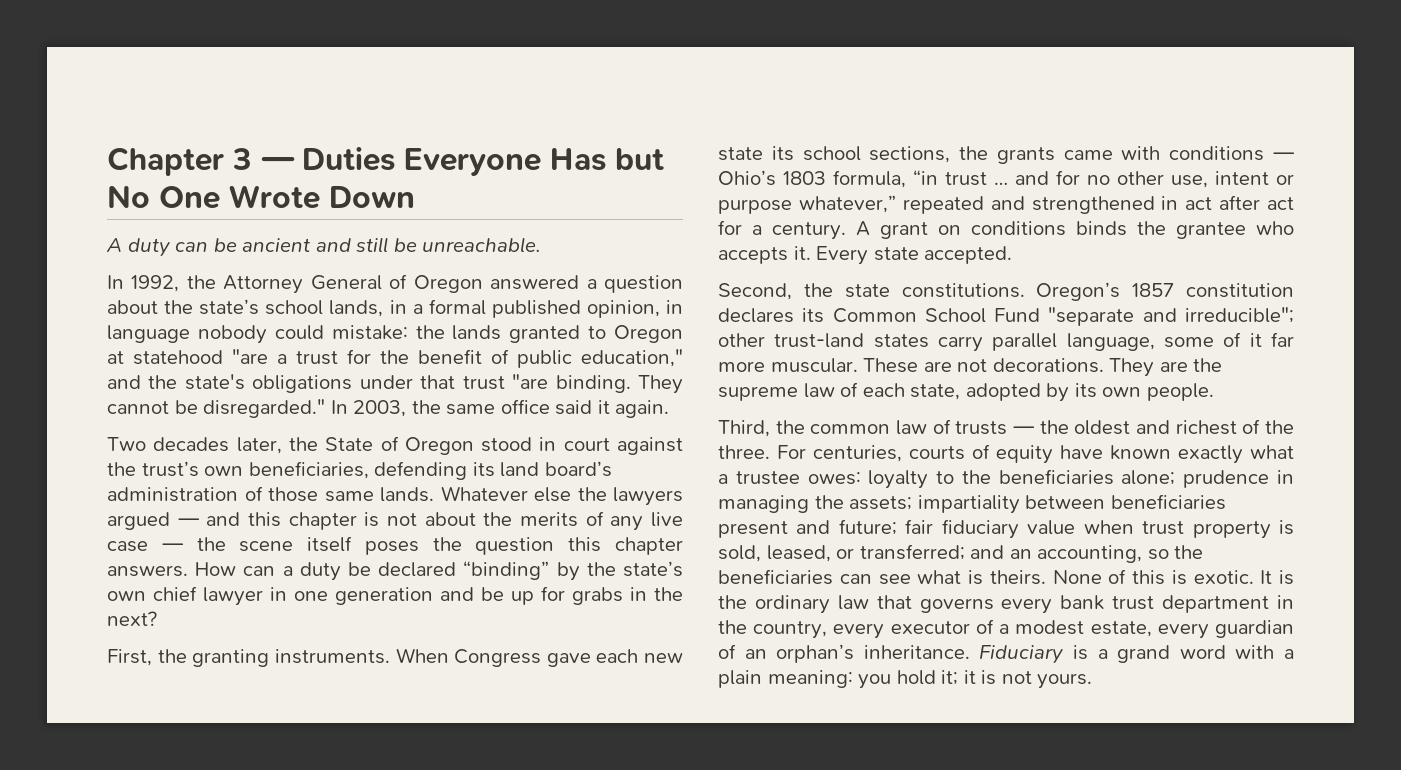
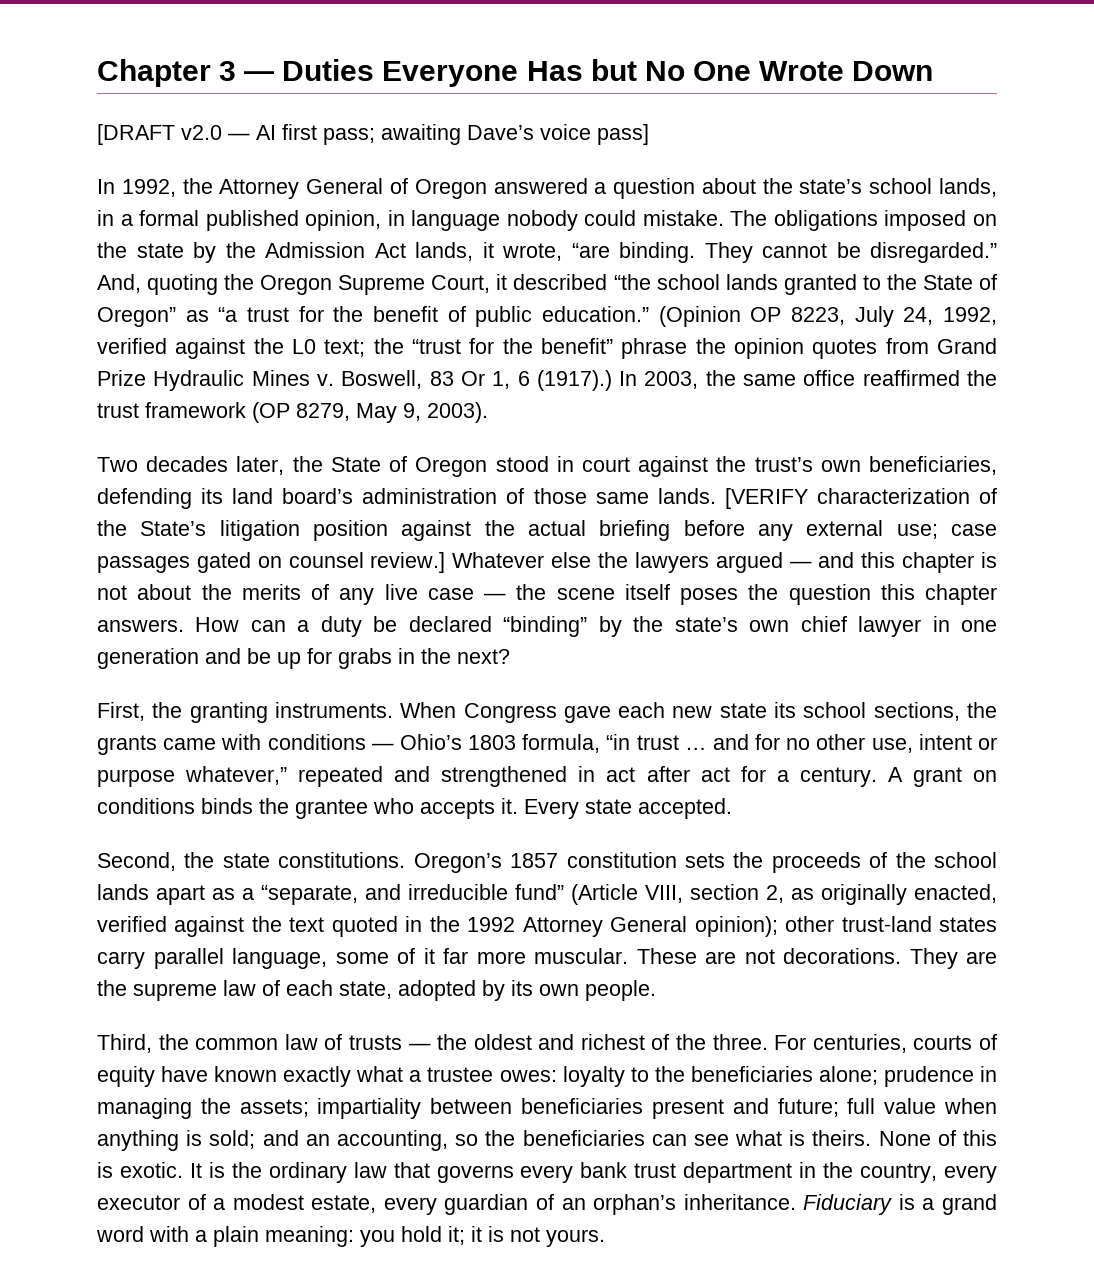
- A duty can be ancient and still be unreachable.
+ [DRAFT v2.0 — AI first pass; awaiting Dave’s voice pass]
- In 1992, the Attorney General of Oregon answered a question about the state’s school lands, in a formal published opinion, in language nobody could mistake: the lands granted to Oregon at statehood "are a trust for the benefit of public education," and the state's obligations under that trust "are binding. They cannot be disregarded."
+ In 1992, the Attorney General of Oregon answered a question about the state’s school lands, in a formal published opinion, in language nobody could mistake. The obligations imposed on the state by the Admission Act lands, it wrote, “are binding. They cannot be disregarded.” And, quoting the Oregon Supreme Court, it described “the school lands granted to the State of Oregon” as “a trust for the benefit of public education.” (Opinion OP 8223, July 24, 1992, verified against the L0 text; the “trust for the benefit” phrase the opinion quotes from Grand Prize Hydraulic Mines v. Boswell, 83 Or 1, 6 (1917).)
- In 2003, the same office said it again.
+ In 2003, the same office reaffirmed the trust framework (OP 8279, May 9, 2003).
+ [VERIFY characterization of the State’s litigation position against the actual briefing before any external use; case passages gated on counsel review.]
- Oregon’s 1857 constitution declares its Common School Fund "separate and irreducible"; other trust-land states carry parallel language, some of it far more muscular.
+ Oregon’s 1857 constitution sets the proceeds of the school lands apart as a “separate, and irreducible fund” (Article VIII, section 2, as originally enacted, verified against the text quoted in the 1992 Attorney General opinion); other trust-land states carry parallel language, some of it far more muscular.
- For centuries, courts of equity have known exactly what a trustee owes: loyalty to the beneficiaries alone; prudence in managing the assets; impartiality between beneficiaries present and future; fair fiduciary value when trust property is sold, leased, or transferred; and an accounting, so the beneficiaries can see what is theirs.
+ For centuries, courts of equity have known exactly what a trustee owes: loyalty to the beneficiaries alone; prudence in managing the assets; impartiality between beneficiaries present and future; full value when anything is sold; and an accounting, so the beneficiaries can see what is theirs.

